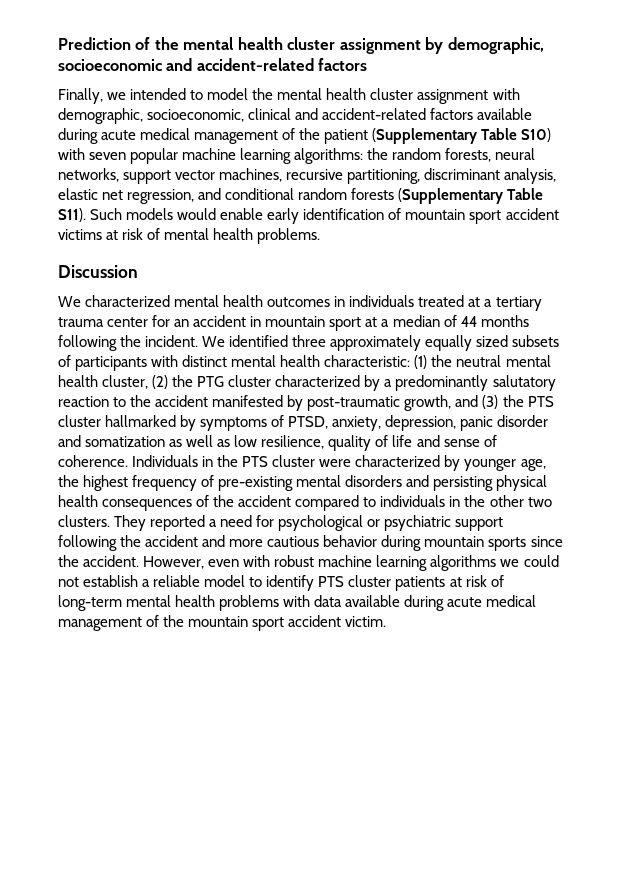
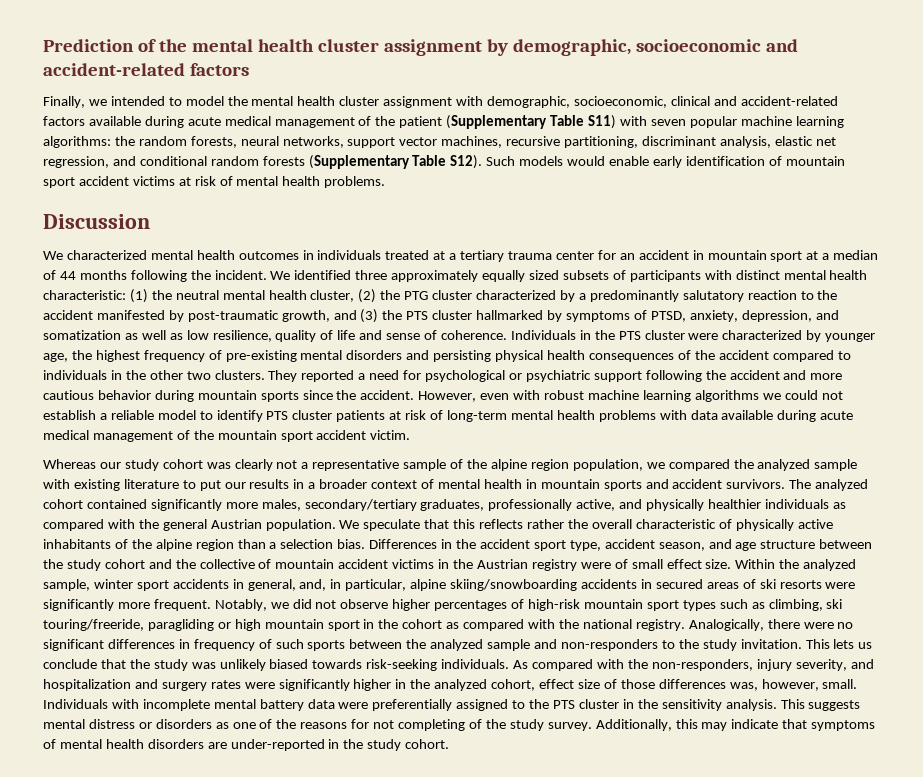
- Finally, we intended to model the mental health cluster assignment with demographic, socioeconomic, clinical and accident-related factors available during acute medical management of the patient (Supplementary Table S10) with seven popular machine learning algorithms: the random forests, neural networks, support vector machines, recursive partitioning, discriminant analysis, elastic net regression, and conditional random forests (Supplementary Table S11).
+ Finally, we intended to model the mental health cluster assignment with demographic, socioeconomic, clinical and accident-related factors available during acute medical management of the patient (Supplementary Table S11) with seven popular machine learning algorithms: the random forests, neural networks, support vector machines, recursive partitioning, discriminant analysis, elastic net regression, and conditional random forests (Supplementary Table S12).
- (1) the neutral mental health cluster, (2) the PTG cluster characterized by a predominantly salutatory reaction to the accident manifested by post-traumatic growth, and (3) the PTS cluster hallmarked by symptoms of PTSD, anxiety, depression, panic disorder and somatization as well as low resilience, quality of life and sense of coherence.
+ (1) the neutral mental health cluster, (2) the PTG cluster characterized by a predominantly salutatory reaction to the accident manifested by post-traumatic growth, and (3) the PTS cluster hallmarked by symptoms of PTSD, anxiety, depression, and somatization as well as low resilience, quality of life and sense of coherence.
+ Whereas our study cohort was clearly not a representative sample of the alpine region population, we compared the analyzed sample with existing literature to put our results in a broader context of mental health in mountain sports and accident survivors. The analyzed cohort contained significantly more males, secondary/tertiary graduates, professionally active, and physically healthier individuals as compared with the general Austrian population. We speculate that this reflects rather the overall characteristic of physically active inhabitants of the alpine region than a selection bias. Differences in the accident sport type, accident season, and age structure between the study cohort and the collective of mountain accident victims in the Austrian registry were of small effect size. Within the analyzed sample, winter sport accidents in general, and, in particular, alpine skiing/snowboarding accidents in secured areas of ski resorts were significantly more frequent. Notably, we did not observe higher percentages of high-risk mountain sport types such as climbing, ski touring/freeride, paragliding or high mountain sport in the cohort as compared with the national registry. Analogically, there were no significant differences in frequency of such sports between the analyzed sample and non-responders to the study invitation. This lets us conclude that the study was unlikely biased towards risk-seeking individuals. As compared with the non-responders, injury severity, and hospitalization and surgery rates were significantly higher in the analyzed cohort, effect size of those differences was, however, small. Individuals with incomplete mental battery data were preferentially assigned to the PTS cluster in the sensitivity analysis. This suggests mental distress or disorders as one of the reasons for not completing of the study survey. Additionally, this may indicate that symptoms of mental health disorders are under-reported in the study cohort.

